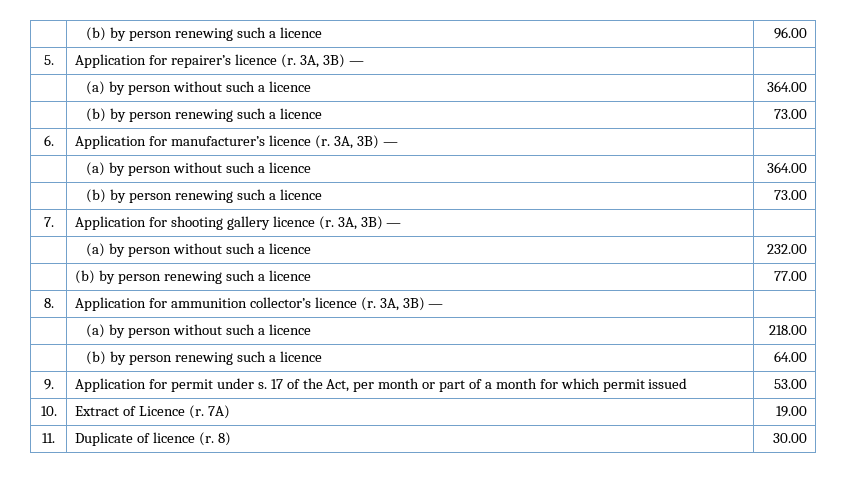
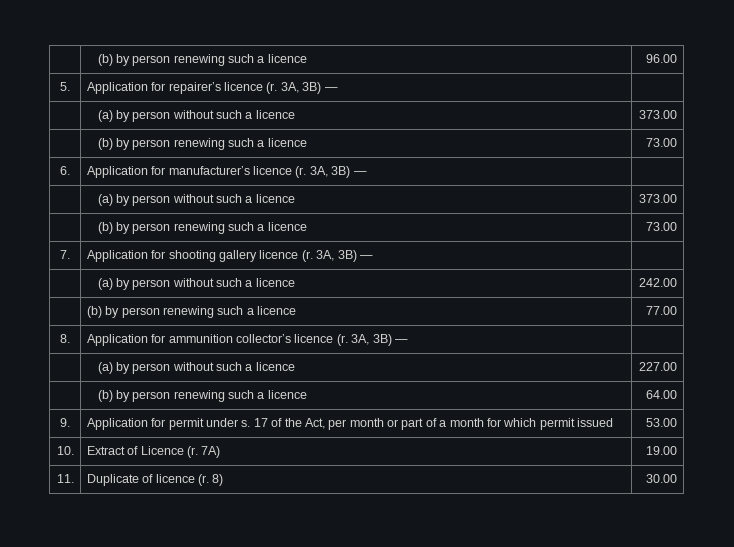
  5. | Application for repairer’s licence (r. 3A, 3B) — |
- | (a) by person without such a licence | 364.00
+ | (a) by person without such a licence | 373.00
  6. | Application for manufacturer’s licence (r. 3A, 3B) — |
- | (a) by person without such a licence | 364.00
+ | (a) by person without such a licence | 373.00
- | (a) by person without such a licence | 232.00
+ | (a) by person without such a licence | 242.00
- | (a) by person without such a licence | 218.00
+ | (a) by person without such a licence | 227.00

